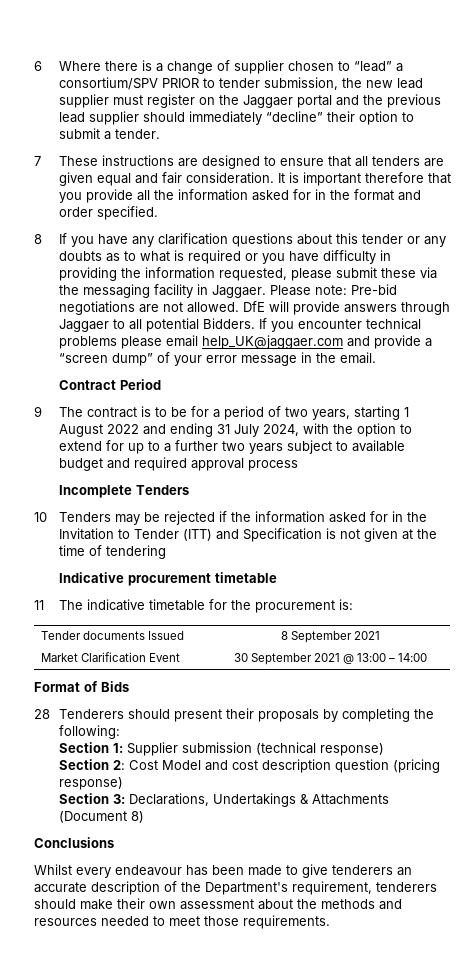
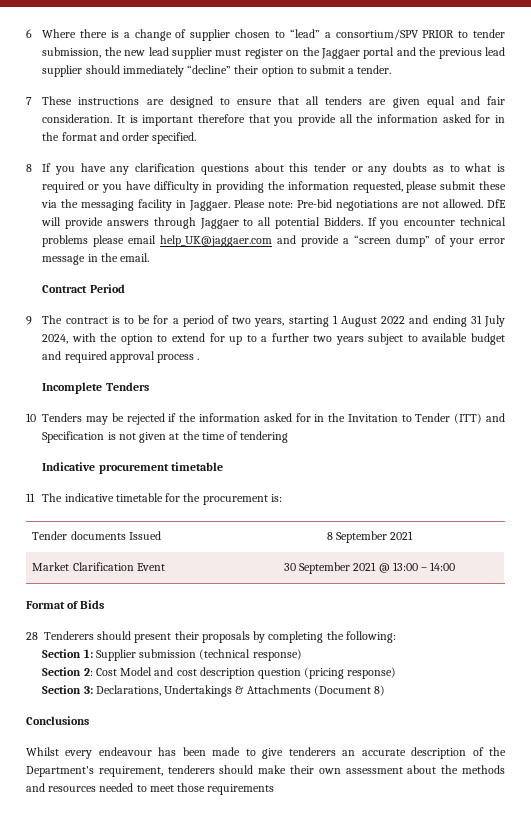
- 9 The contract is to be for a period of two years, starting 1 August 2022 and ending 31 July 2024, with the option to extend for up to a further two years subject to available budget and required approval process
+ 9 The contract is to be for a period of two years, starting 1 August 2022 and ending 31 July 2024, with the option to extend for up to a further two years subject to available budget and required approval process .
- Whilst every endeavour has been made to give tenderers an accurate description of the Department's requirement, tenderers should make their own assessment about the methods and resources needed to meet those requirements.
+ Whilst every endeavour has been made to give tenderers an accurate description of the Department's requirement, tenderers should make their own assessment about the methods and resources needed to meet those requirements

